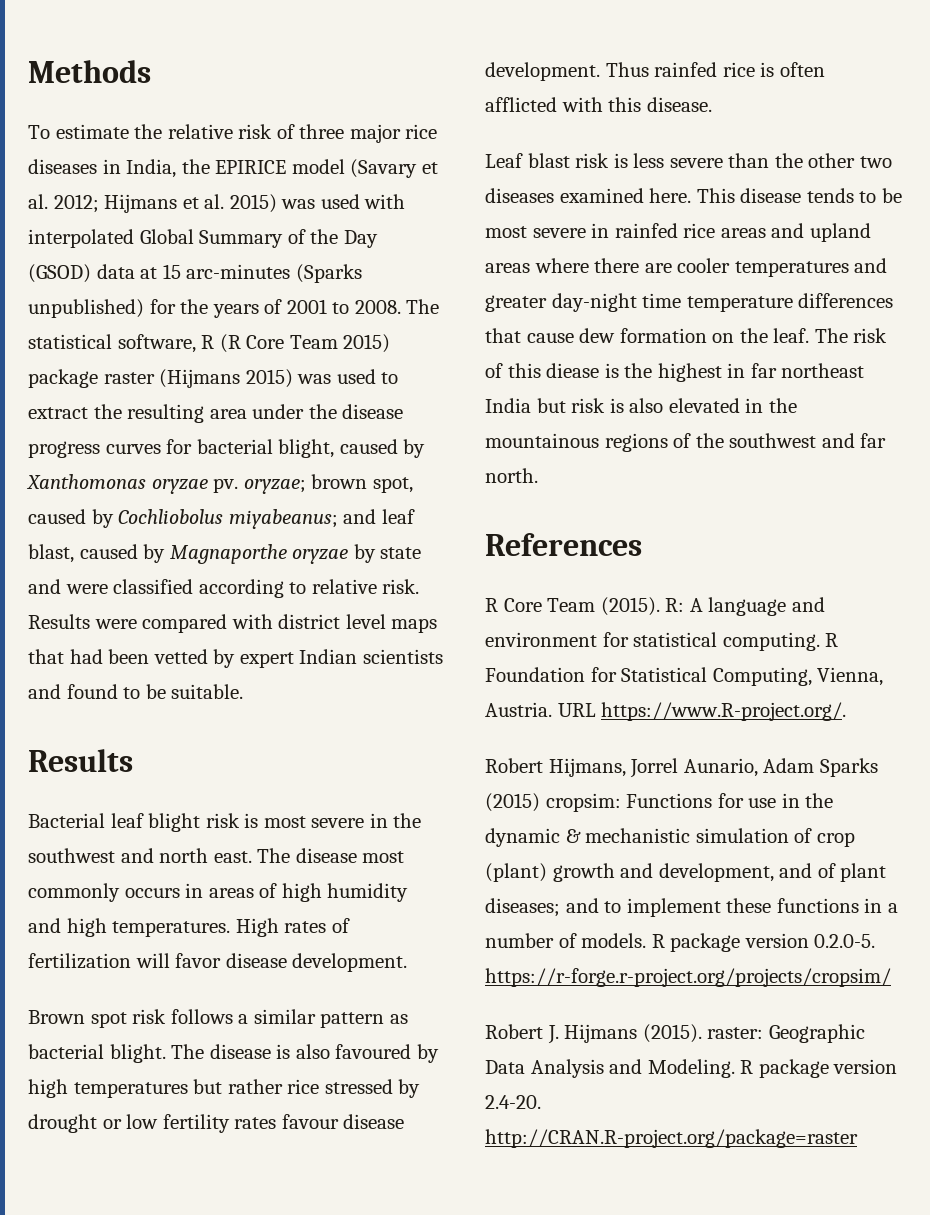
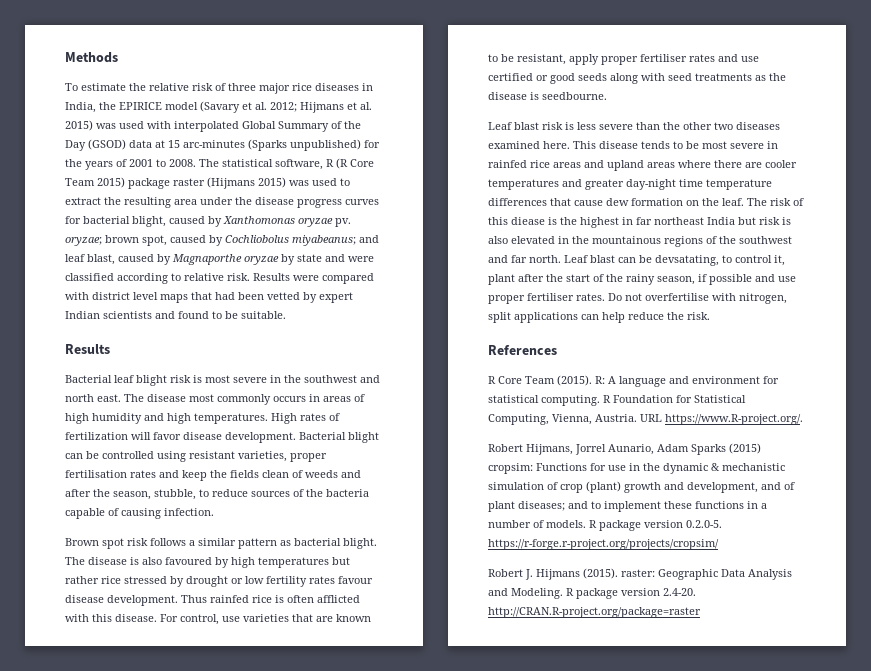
+ Bacterial blight can be controlled using resistant varieties, proper fertilisation rates and keep the fields clean of weeds and after the season, stubble, to reduce sources of the bacteria capable of causing infection.
+ For control, use varieties that are known to be resistant, apply proper fertiliser rates and use certified or good seeds along with seed treatments as the disease is seedbourne.
+ Leaf blast can be devsatating, to control it, plant after the start of the rainy season, if possible and use proper fertiliser rates. Do not overfertilise with nitrogen, split applications can help reduce the risk.

